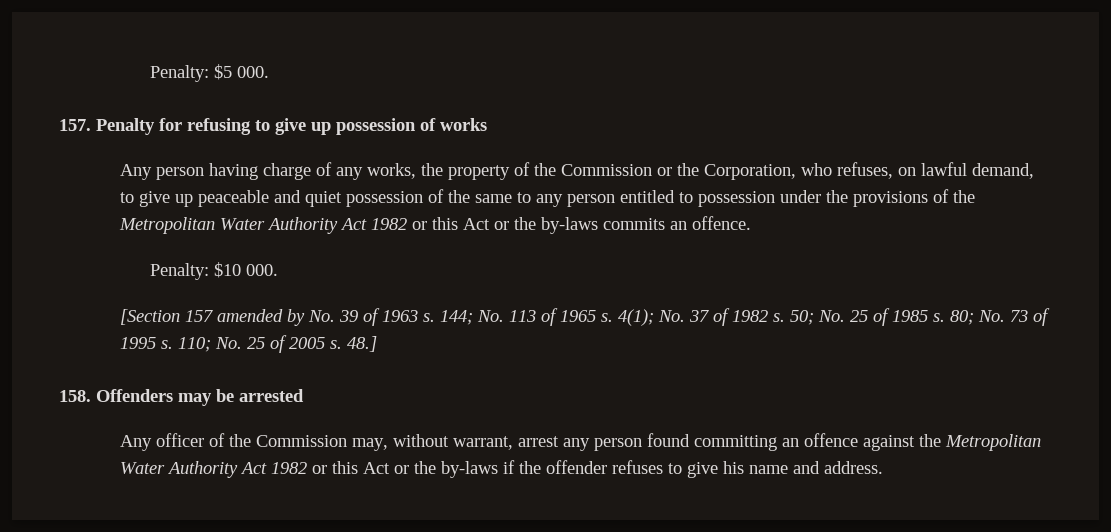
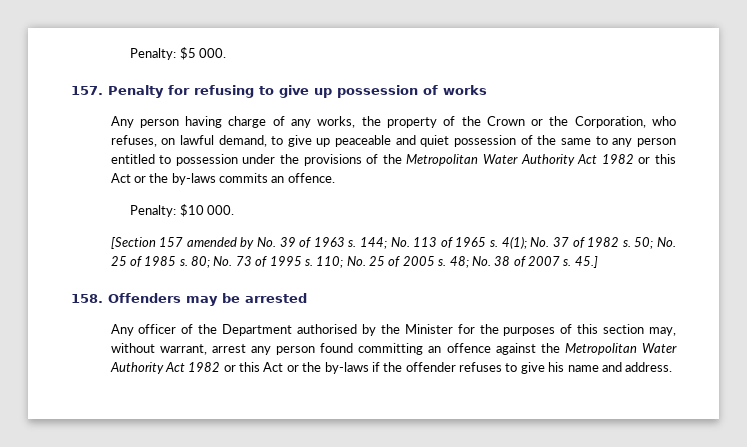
- Any person having charge of any works, the property of the Commission or the Corporation, who refuses, on lawful demand, to give up peaceable and quiet possession of the same to any person entitled to possession under the provisions of the Metropolitan Water Authority Act 1982 or this Act or the by-laws commits an offence.
+ Any person having charge of any works, the property of the Crown or the Corporation, who refuses, on lawful demand, to give up peaceable and quiet possession of the same to any person entitled to possession under the provisions of the Metropolitan Water Authority Act 1982 or this Act or the by-laws commits an offence.
- 48.]
+ 48; No. 38 of 2007 s. 45.]
- Any officer of the Commission may, without warrant, arrest any person found committing an offence against the Metropolitan Water Authority Act 1982 or this Act or the by-laws if the offender refuses to give his name and address.
+ Any officer of the Department authorised by the Minister for the purposes of this section may, without warrant, arrest any person found committing an offence against the Metropolitan Water Authority Act 1982 or this Act or the by-laws if the offender refuses to give his name and address.

